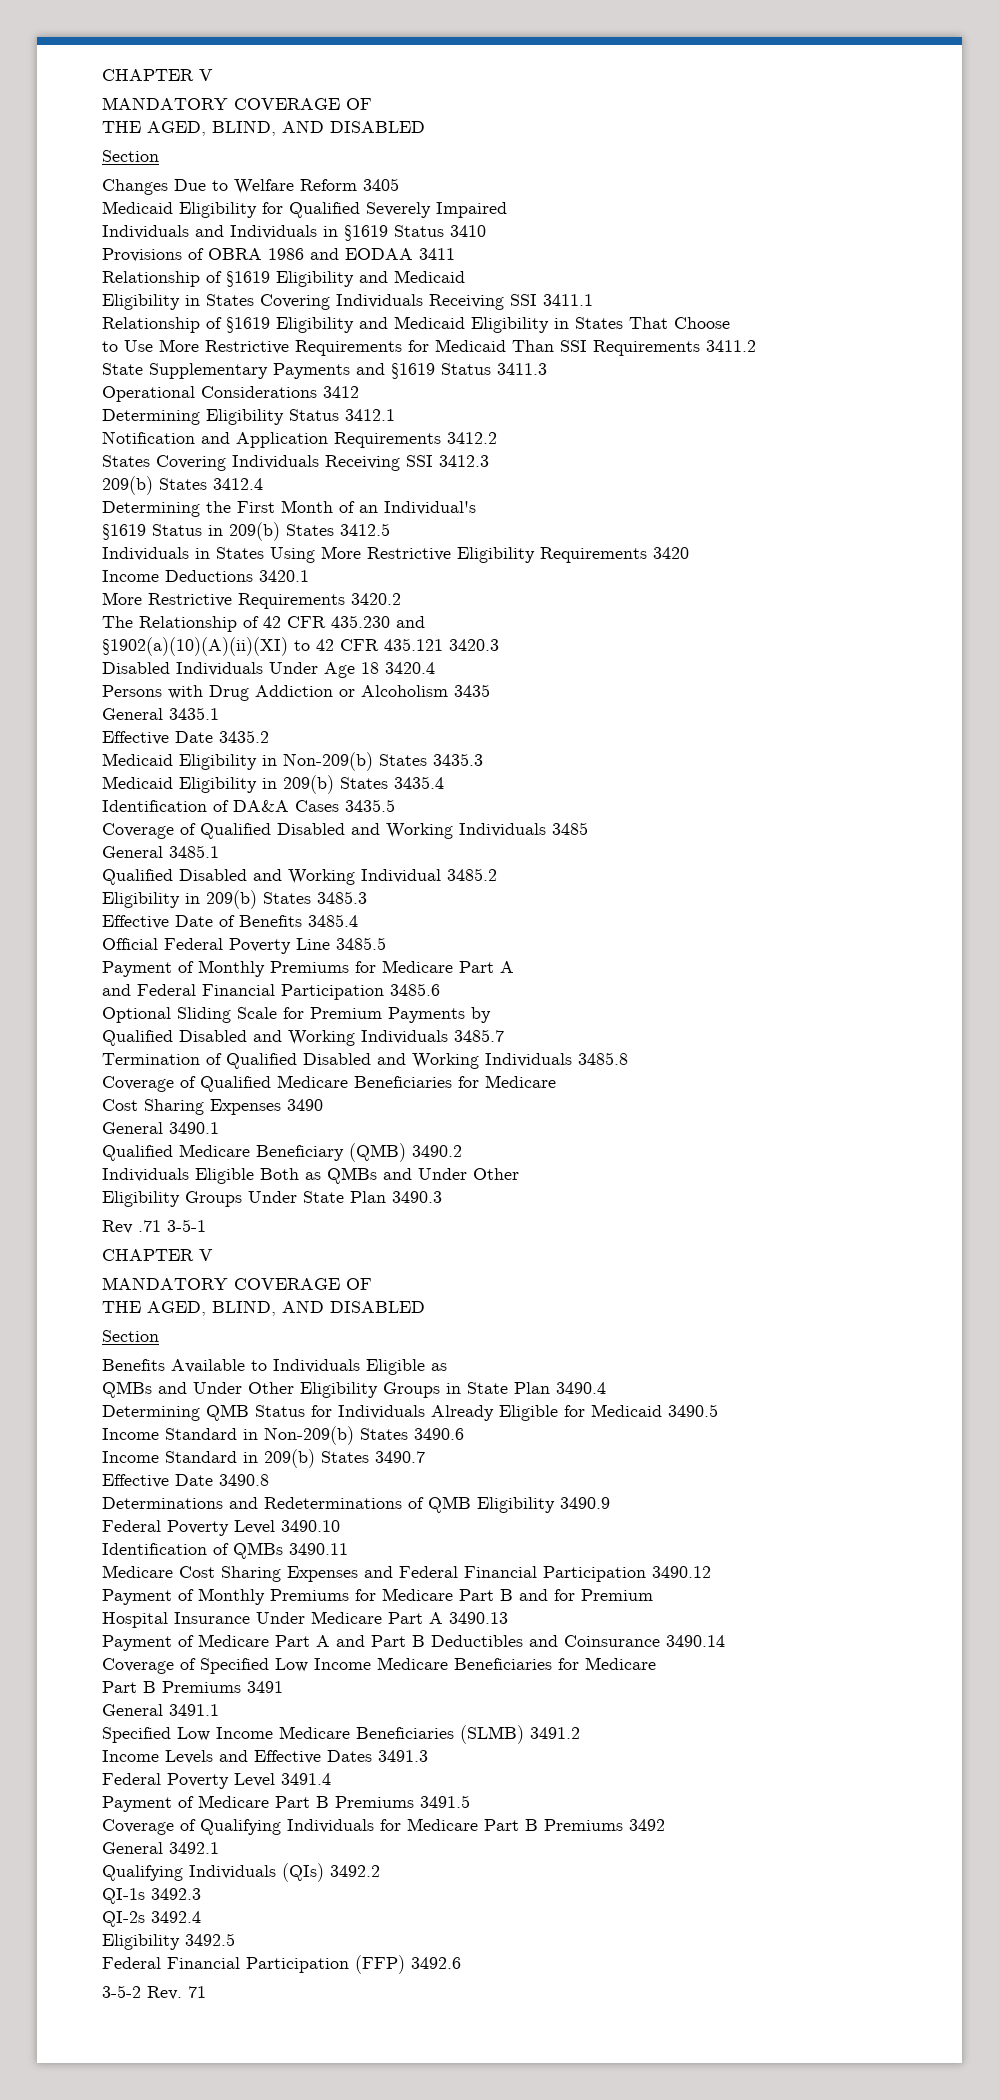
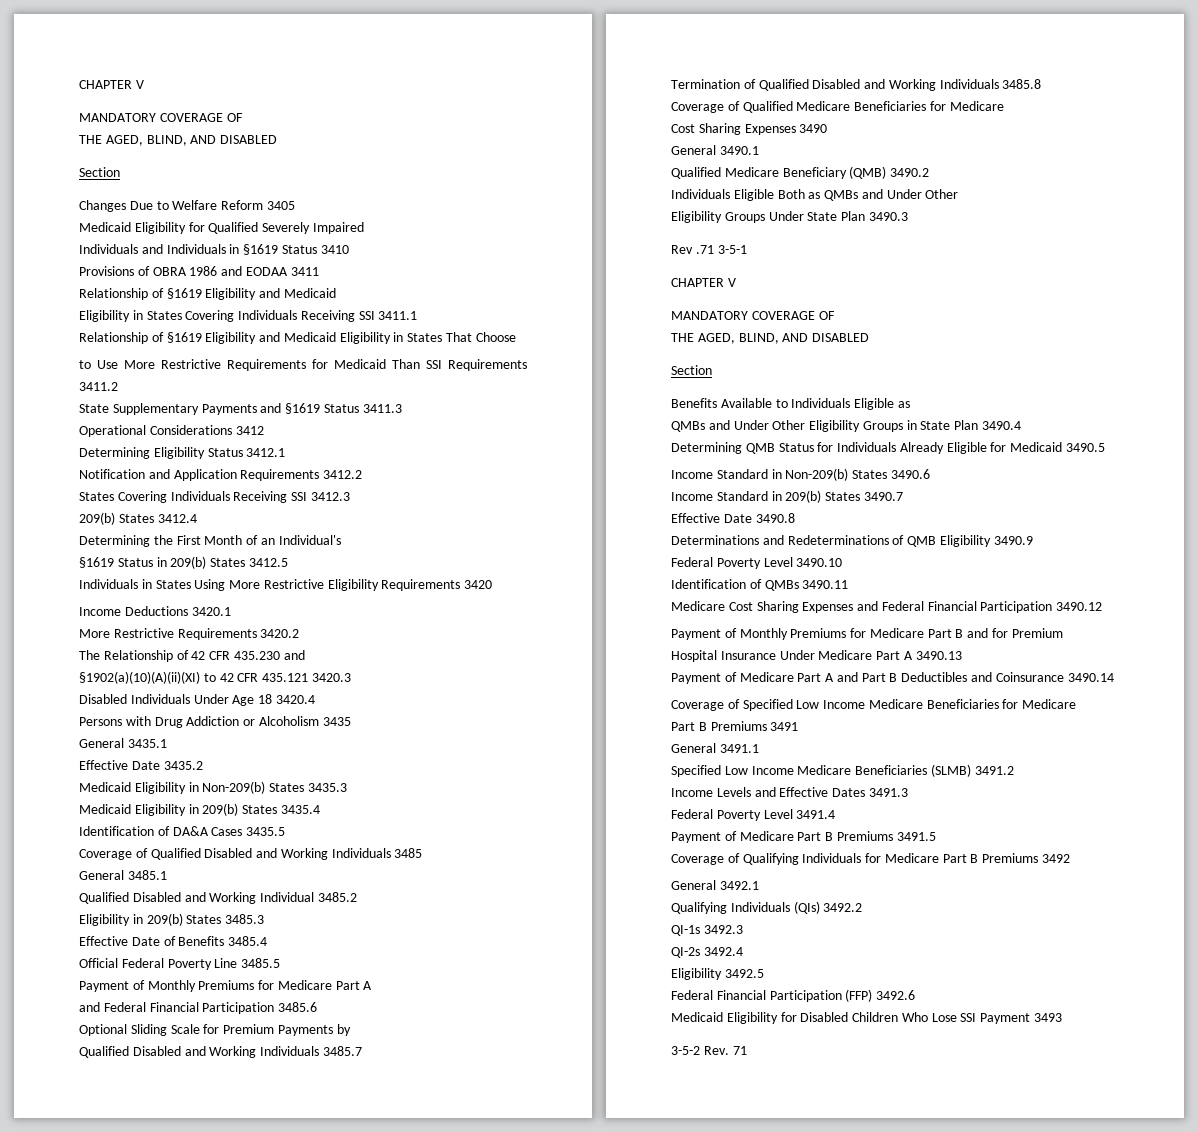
+ Medicaid Eligibility for Disabled Children Who Lose SSI Payment 3493

